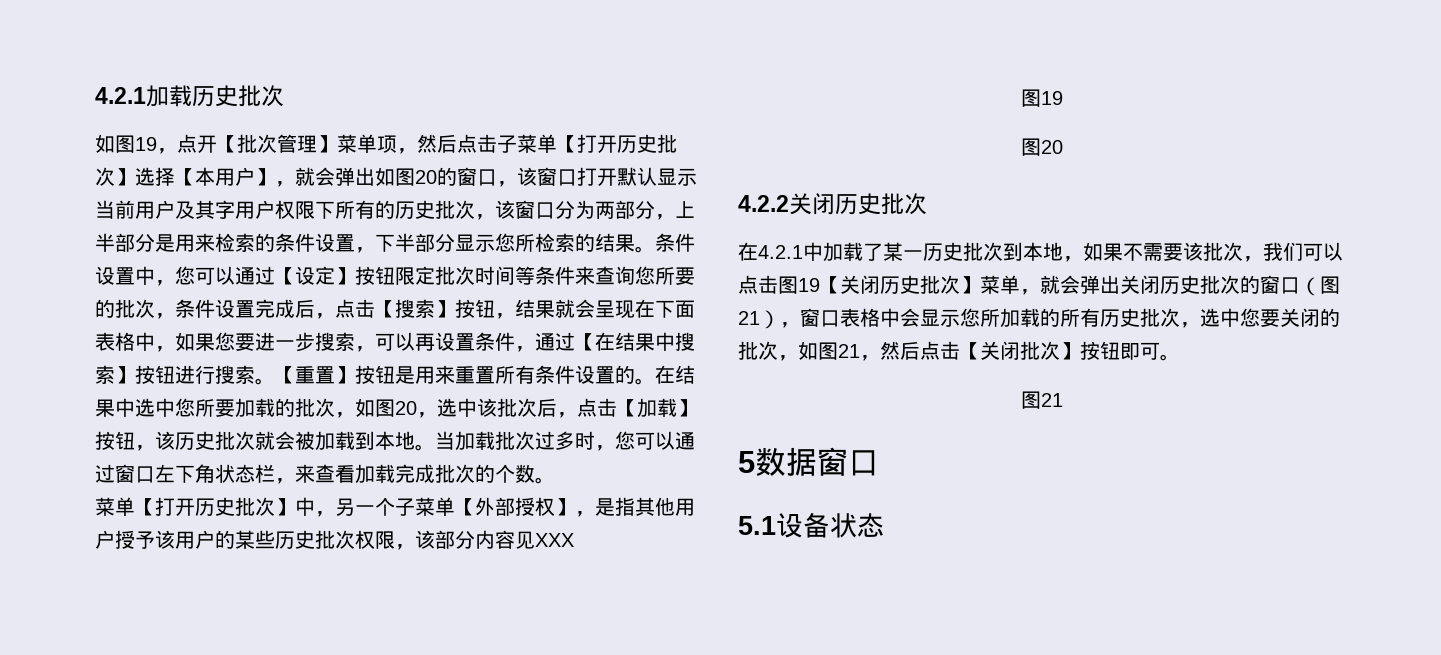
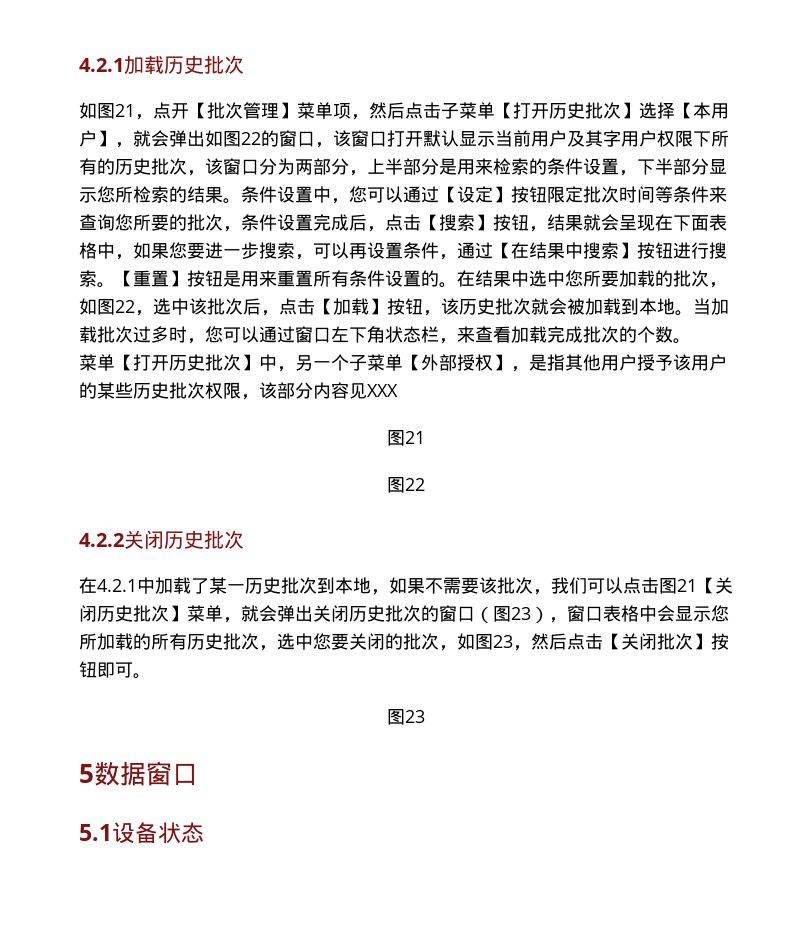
- 如图19，点开【批次管理】菜单项，然后点击子菜单【打开历史批次】选择【本用户】，就会弹出如图20的窗口，该窗口打开默认显示当前用户及其字用户权限下所有的历史批次，该窗口分为两部分，上半部分是用来检索的条件设置，下半部分显示您所检索的结果。
+ 如图21，点开【批次管理】菜单项，然后点击子菜单【打开历史批次】选择【本用户】，就会弹出如图22的窗口，该窗口打开默认显示当前用户及其字用户权限下所有的历史批次，该窗口分为两部分，上半部分是用来检索的条件设置，下半部分显示您所检索的结果。
- 在结果中选中您所要加载的批次，如图20，选中该批次后，点击【加载】按钮，该历史批次就会被加载到本地。
+ 在结果中选中您所要加载的批次，如图22，选中该批次后，点击【加载】按钮，该历史批次就会被加载到本地。
  菜单【打开历史批次】中，另一个子菜单【外部授权】，是指其他用户授予该用户的某些历史批次权限，该部分内容见XXX
- 图19
- 图20
+ 图21
+ 图22
- 在4.2.1中加载了某一历史批次到本地，如果不需要该批次，我们可以点击图19【关闭历史批次】菜单，就会弹出关闭历史批次的窗口（图21），窗口表格中会显示您所加载的所有历史批次，选中您要关闭的批次，如图21，然后点击【关闭批次】按钮即可。
- 图21
+ 在4.2.1中加载了某一历史批次到本地，如果不需要该批次，我们可以点击图21【关闭历史批次】菜单，就会弹出关闭历史批次的窗口（图23），窗口表格中会显示您所加载的所有历史批次，选中您要关闭的批次，如图23，然后点击【关闭批次】按钮即可。
+ 图23

